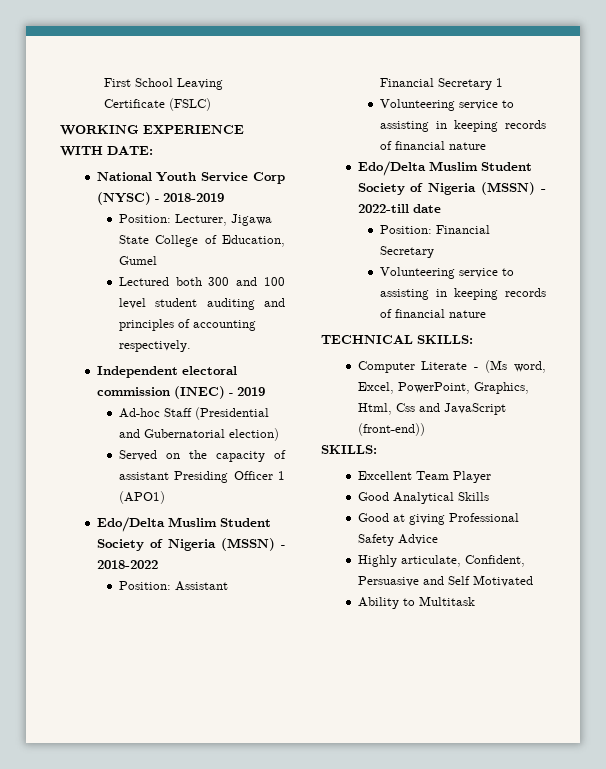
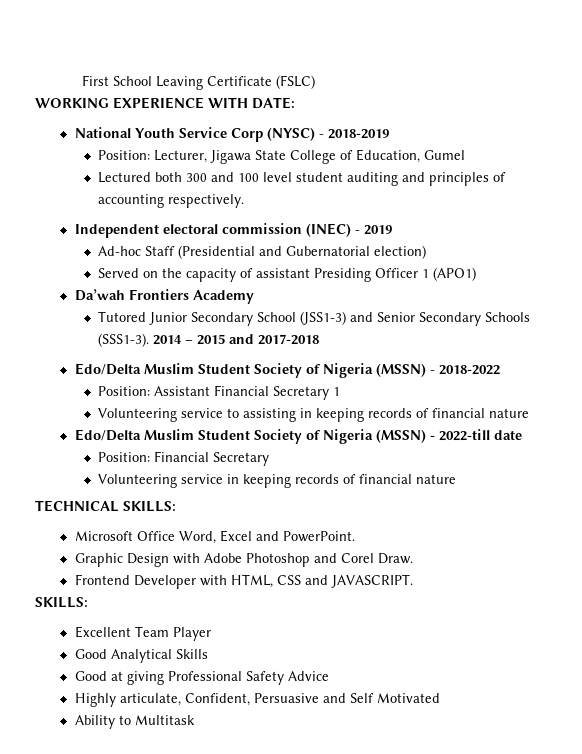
+ Da’wah Frontiers Academy
+ Tutored Junior Secondary School (JSS1-3) and Senior Secondary Schools (SSS1-3). 2014 – 2015 and 2017-2018
  Position: Financial Secretary
- Volunteering service to assisting in keeping records of financial nature
+ Volunteering service in keeping records of financial nature
- Computer Literate - (Ms word, Excel, PowerPoint, Graphics, Html, Css and JavaScript (front-end))
+ Microsoft Office Word, Excel and PowerPoint.
+ Graphic Design with Adobe Photoshop and Corel Draw.
+ Frontend Developer with HTML, CSS and JAVASCRIPT.

